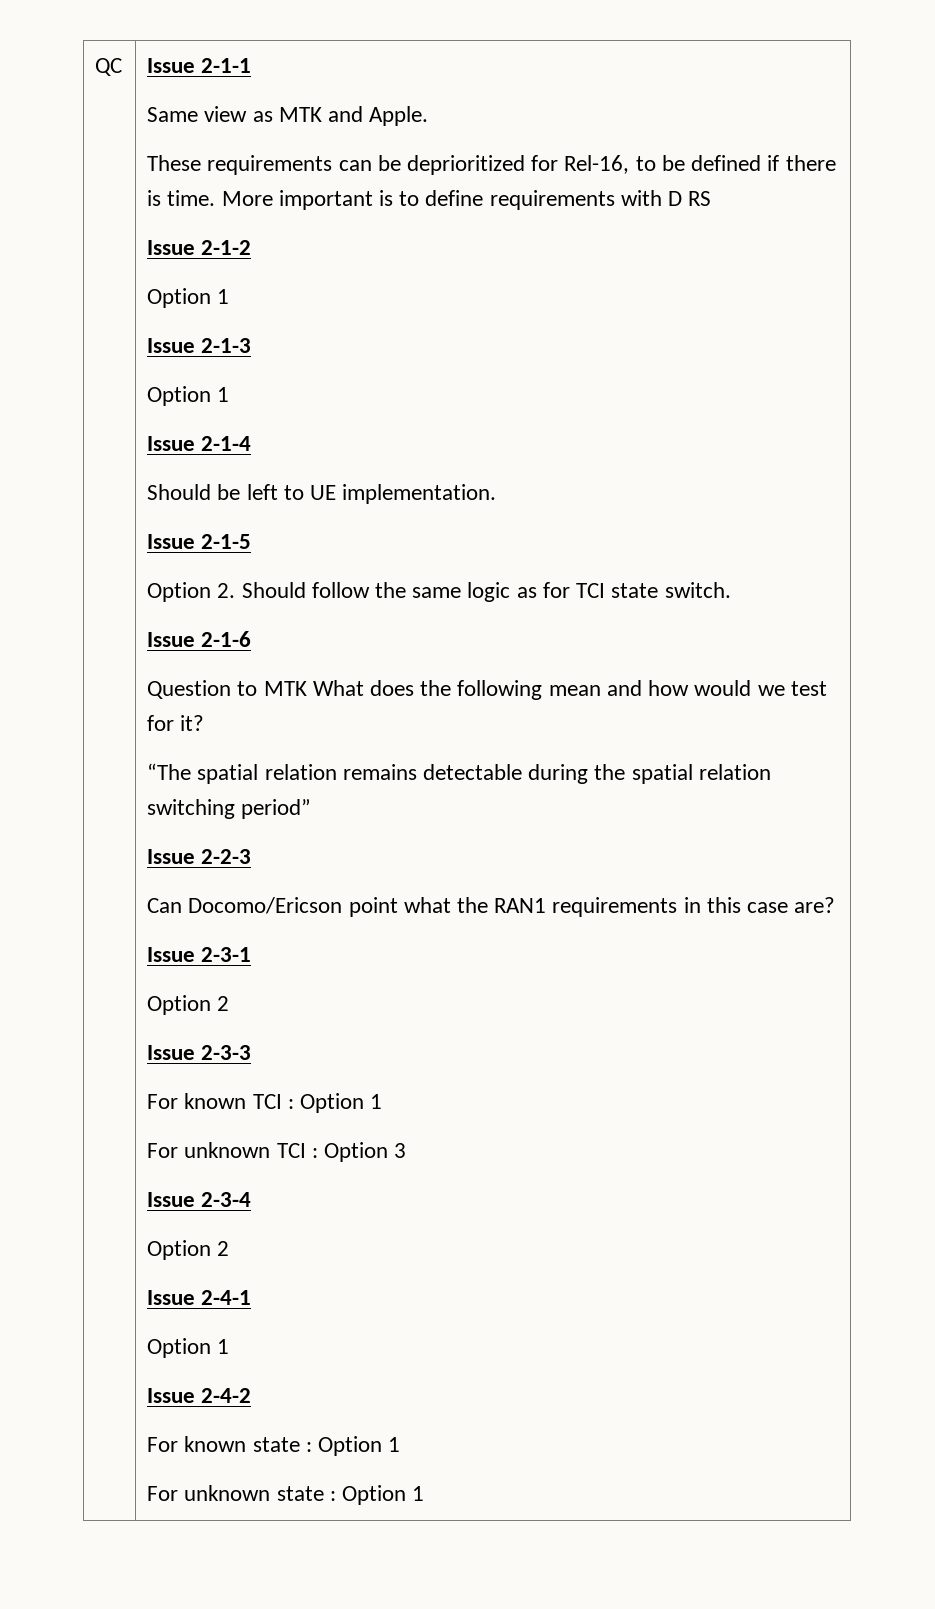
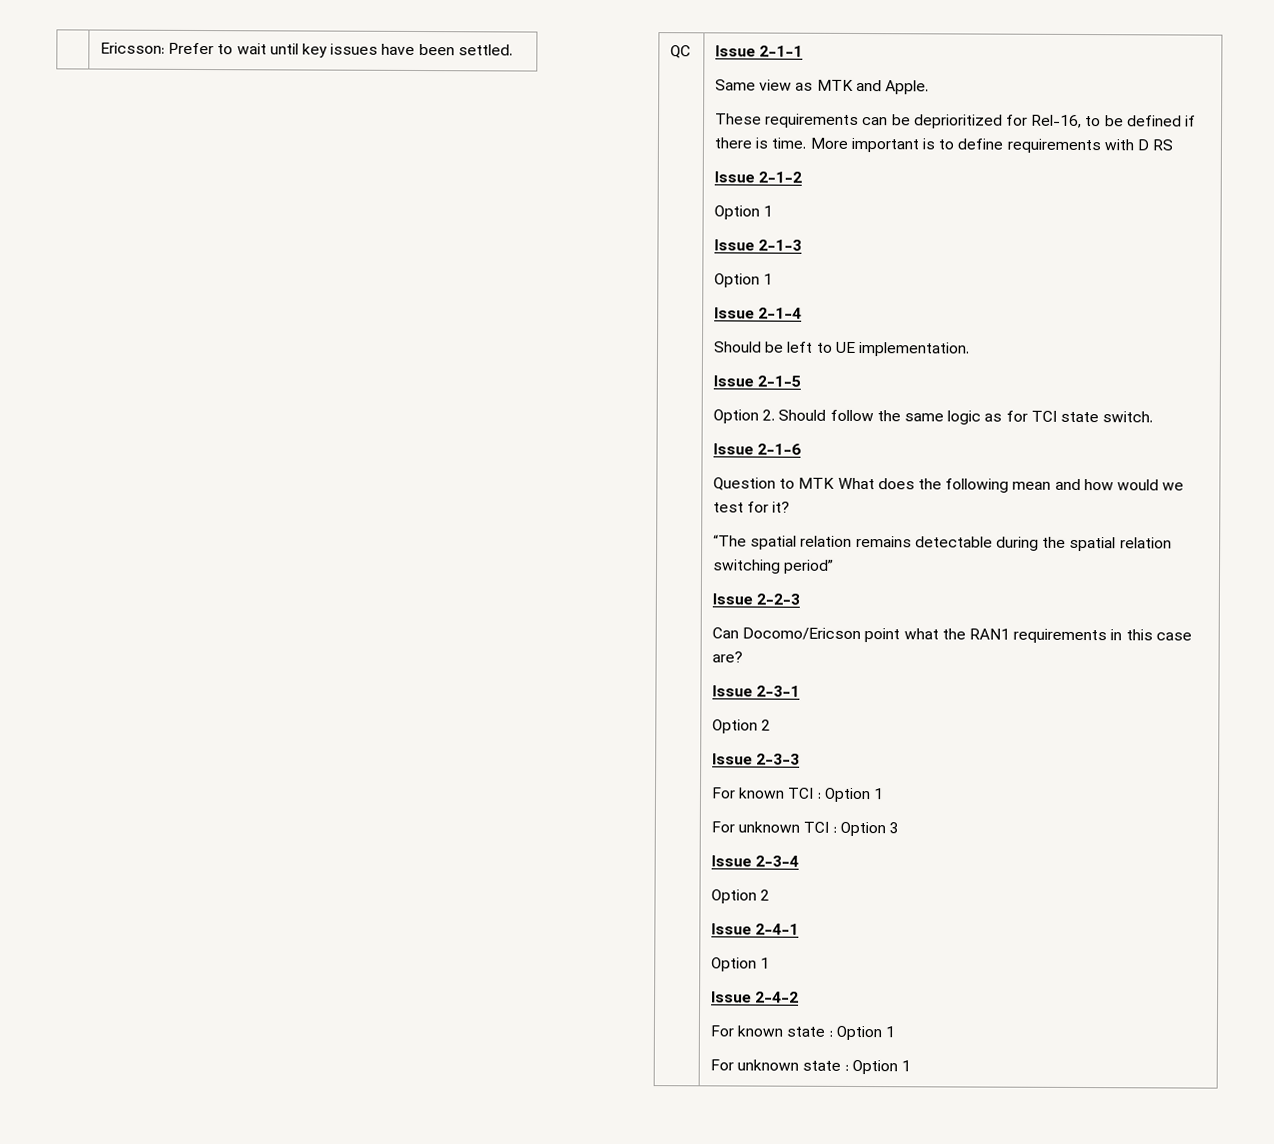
+ Ericsson: Prefer to wait until key issues have been settled.

